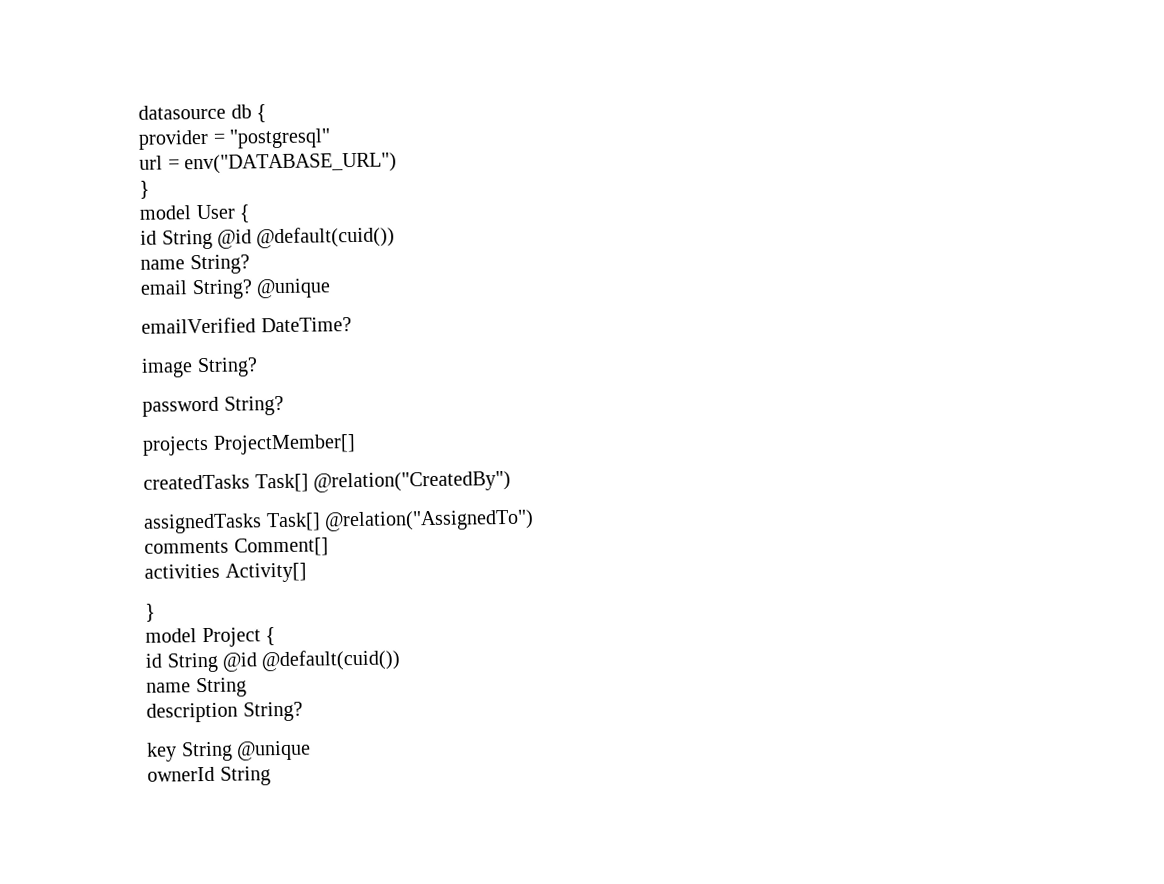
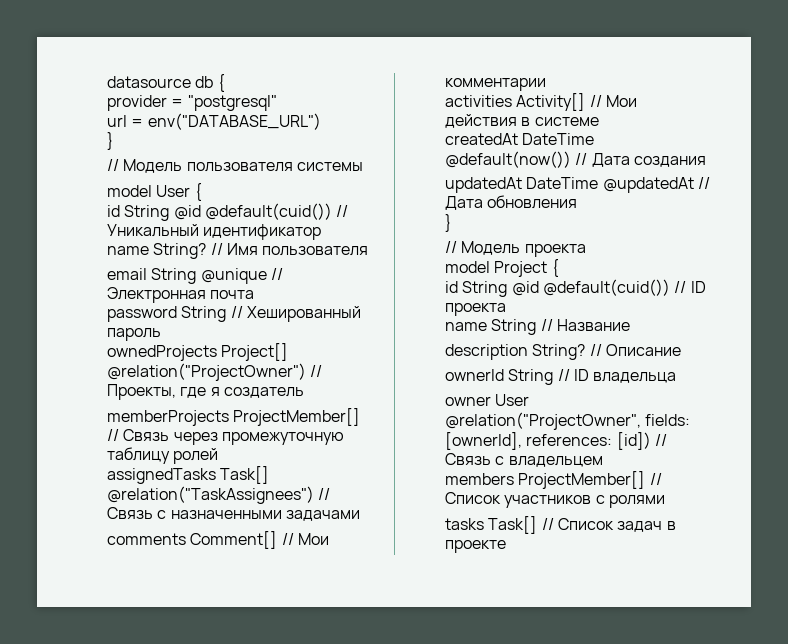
+ // Модель пользователя системы
  model User {
- id String @id @default(cuid())
+ id String @id @default(cuid()) // Уникальный идентификатор
+ // Имя пользователя
- email String? @unique
- emailVerified DateTime?
- image String?
- password String?
- projects ProjectMember[]
- createdTasks Task[] @relation("CreatedBy")
- assignedTasks Task[] @relation("AssignedTo")
+ email String @unique // Электронная почта
+ password String // Хешированный пароль
+ ownedProjects Project[] @relation("ProjectOwner") // Проекты, где я создатель
+ memberProjects ProjectMember[] // Связь через промежуточную таблицу ролей
+ assignedTasks Task[] @relation("TaskAssignees") // Связь с назначенными задачами
- comments Comment[]
+ comments Comment[] // Мои комментарии
- activities Activity[]
+ activities Activity[] // Мои действия в системе
+ createdAt DateTime @default(now()) // Дата создания
+ updatedAt DateTime @updatedAt // Дата обновления
  }
+ // Модель проекта
  model Project {
- id String @id @default(cuid())
+ id String @id @default(cuid()) // ID проекта
- name String
+ name String // Название
- description String?
- key String @unique
+ description String? // Описание
- ownerId String
+ ownerId String // ID владельца
+ owner User @relation("ProjectOwner", fields: [ownerId], references: [id]) // Связь с владельцем
+ members ProjectMember[] // Список участников с ролями
+ tasks Task[] // Список задач в проекте

